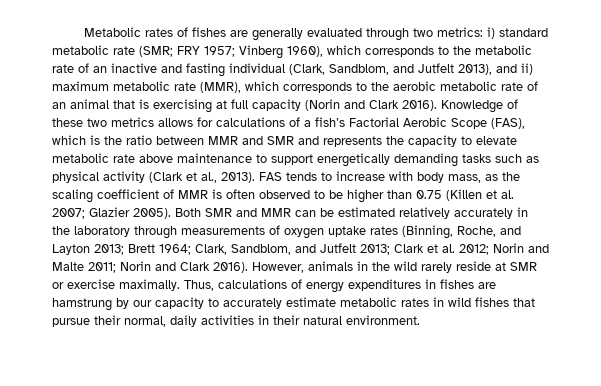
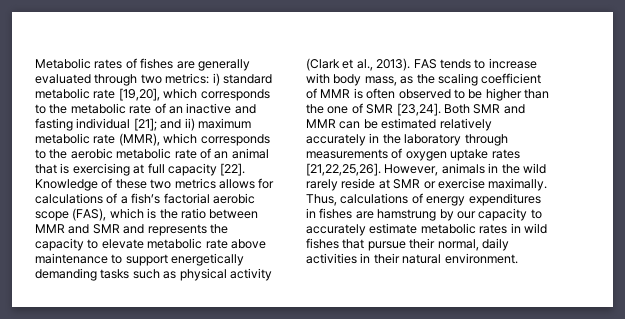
- Metabolic rates of fishes are generally evaluated through two metrics: i) standard metabolic rate (SMR; FRY 1957; Vinberg 1960), which corresponds to the metabolic rate of an inactive and fasting individual (Clark, Sandblom, and Jutfelt 2013), and ii) maximum metabolic rate (MMR), which corresponds to the aerobic metabolic rate of an animal that is exercising at full capacity (Norin and Clark 2016).
+ Metabolic rates of fishes are generally evaluated through two metrics: i) standard metabolic rate [19,20], which corresponds to the metabolic rate of an inactive and fasting individual [21]; and ii) maximum metabolic rate (MMR), which corresponds to the aerobic metabolic rate of an animal that is exercising at full capacity [22].
- Knowledge of these two metrics allows for calculations of a fish’s Factorial Aerobic Scope (FAS), which is the ratio between MMR and SMR and represents the capacity to elevate metabolic rate above maintenance to support energetically demanding tasks such as physical activity (Clark et al., 2013).
+ Knowledge of these two metrics allows for calculations of a fish’s factorial aerobic scope (FAS), which is the ratio between MMR and SMR and represents the capacity to elevate metabolic rate above maintenance to support energetically demanding tasks such as physical activity (Clark et al., 2013).
- FAS tends to increase with body mass, as the scaling coefficient of MMR is often observed to be higher than 0.75 (Killen et al. 2007; Glazier 2005).
+ FAS tends to increase with body mass, as the scaling coefficient of MMR is often observed to be higher than the one of SMR [23,24].
- Both SMR and MMR can be estimated relatively accurately in the laboratory through measurements of oxygen uptake rates (Binning, Roche, and Layton 2013; Brett 1964; Clark, Sandblom, and Jutfelt 2013; Clark et al. 2012; Norin and Malte 2011; Norin and Clark 2016).
+ Both SMR and MMR can be estimated relatively accurately in the laboratory through measurements of oxygen uptake rates [21,22,25,26].

